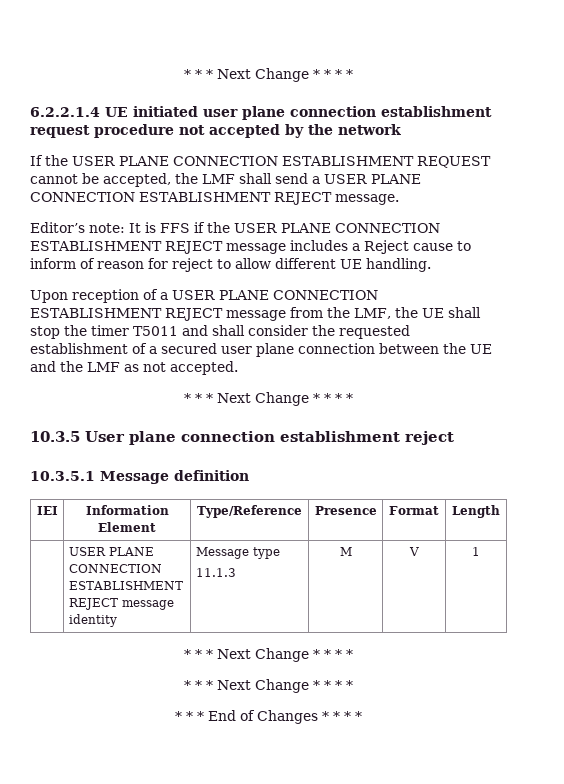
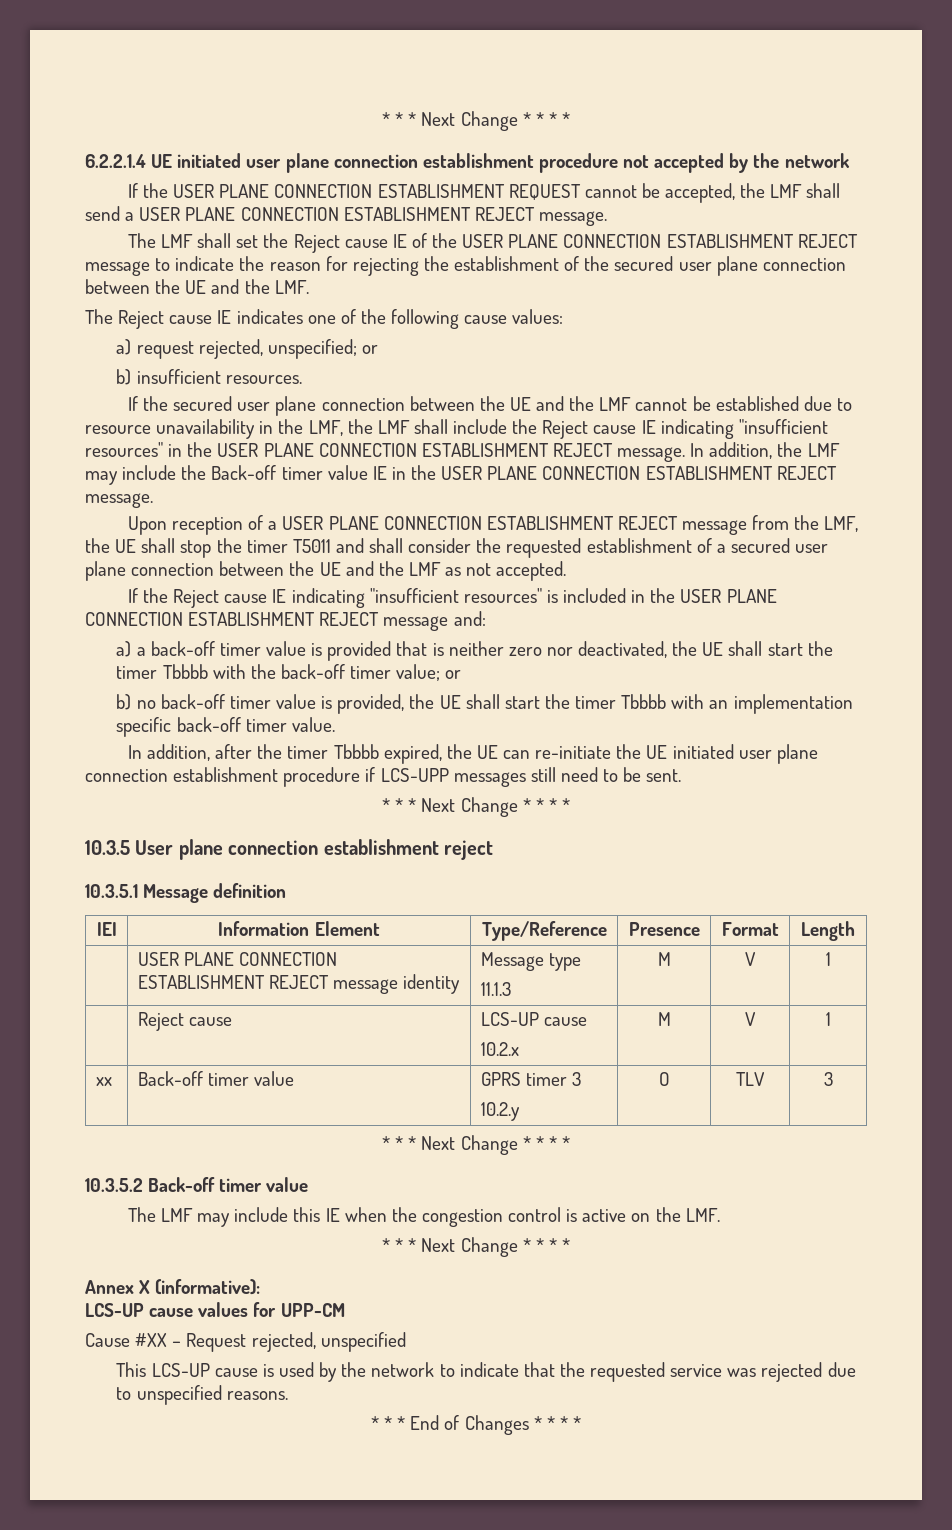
- 6.2.2.1.4 UE initiated user plane connection establishment request procedure not accepted by the network
+ 6.2.2.1.4 UE initiated user plane connection establishment procedure not accepted by the network
- Editor’s note: It is FFS if the USER PLANE CONNECTION ESTABLISHMENT REJECT message includes a Reject cause to inform of reason for reject to allow different UE handling.
+ The LMF shall set the Reject cause IE of the USER PLANE CONNECTION ESTABLISHMENT REJECT message to indicate the reason for rejecting the establishment of the secured user plane connection between the UE and the LMF.
+ The Reject cause IE indicates one of the following cause values:
+ a) request rejected, unspecified; or
+ b) insufficient resources.
+ If the secured user plane connection between the UE and the LMF cannot be established due to resource unavailability in the LMF, the LMF shall include the Reject cause IE indicating "insufficient resources" in the USER PLANE CONNECTION ESTABLISHMENT REJECT message. In addition, the LMF may include the Back-off timer value IE in the USER PLANE CONNECTION ESTABLISHMENT REJECT message.
+ If the Reject cause IE indicating "insufficient resources" is included in the USER PLANE CONNECTION ESTABLISHMENT REJECT message and:
+ a) a back-off timer value is provided that is neither zero nor deactivated, the UE shall start the timer Tbbbb with the back-off timer value; or
+ b) no back-off timer value is provided, the UE shall start the timer Tbbbb with an implementation specific back-off timer value.
+ In addition, after the timer Tbbbb expired, the UE can re-initiate the UE initiated user plane connection establishment procedure if LCS-UPP messages still need to be sent.
  | USER PLANE CONNECTION ESTABLISHMENT REJECT message identity | Message type
  11.1.3 | M | V | 1
+ | Reject cause | LCS-UP cause
+ 10.2.x | M | V | 1
+ xx | Back-off timer value | GPRS timer 3
+ 10.2.y | O | TLV | 3
  * * * Next Change * * * *
+ 10.3.5.2 Back-off timer value
+ The LMF may include this IE when the congestion control is active on the LMF.
  * * * Next Change * * * *
+ Annex X (informative):
+ LCS-UP cause values for UPP-CM
+ Cause #XX – Request rejected, unspecified
+ This LCS-UP cause is used by the network to indicate that the requested service was rejected due to unspecified reasons.

